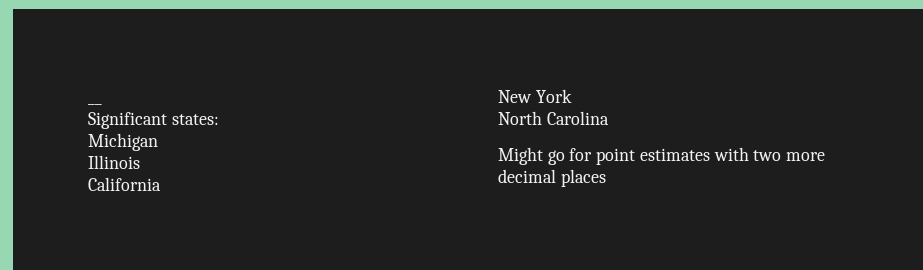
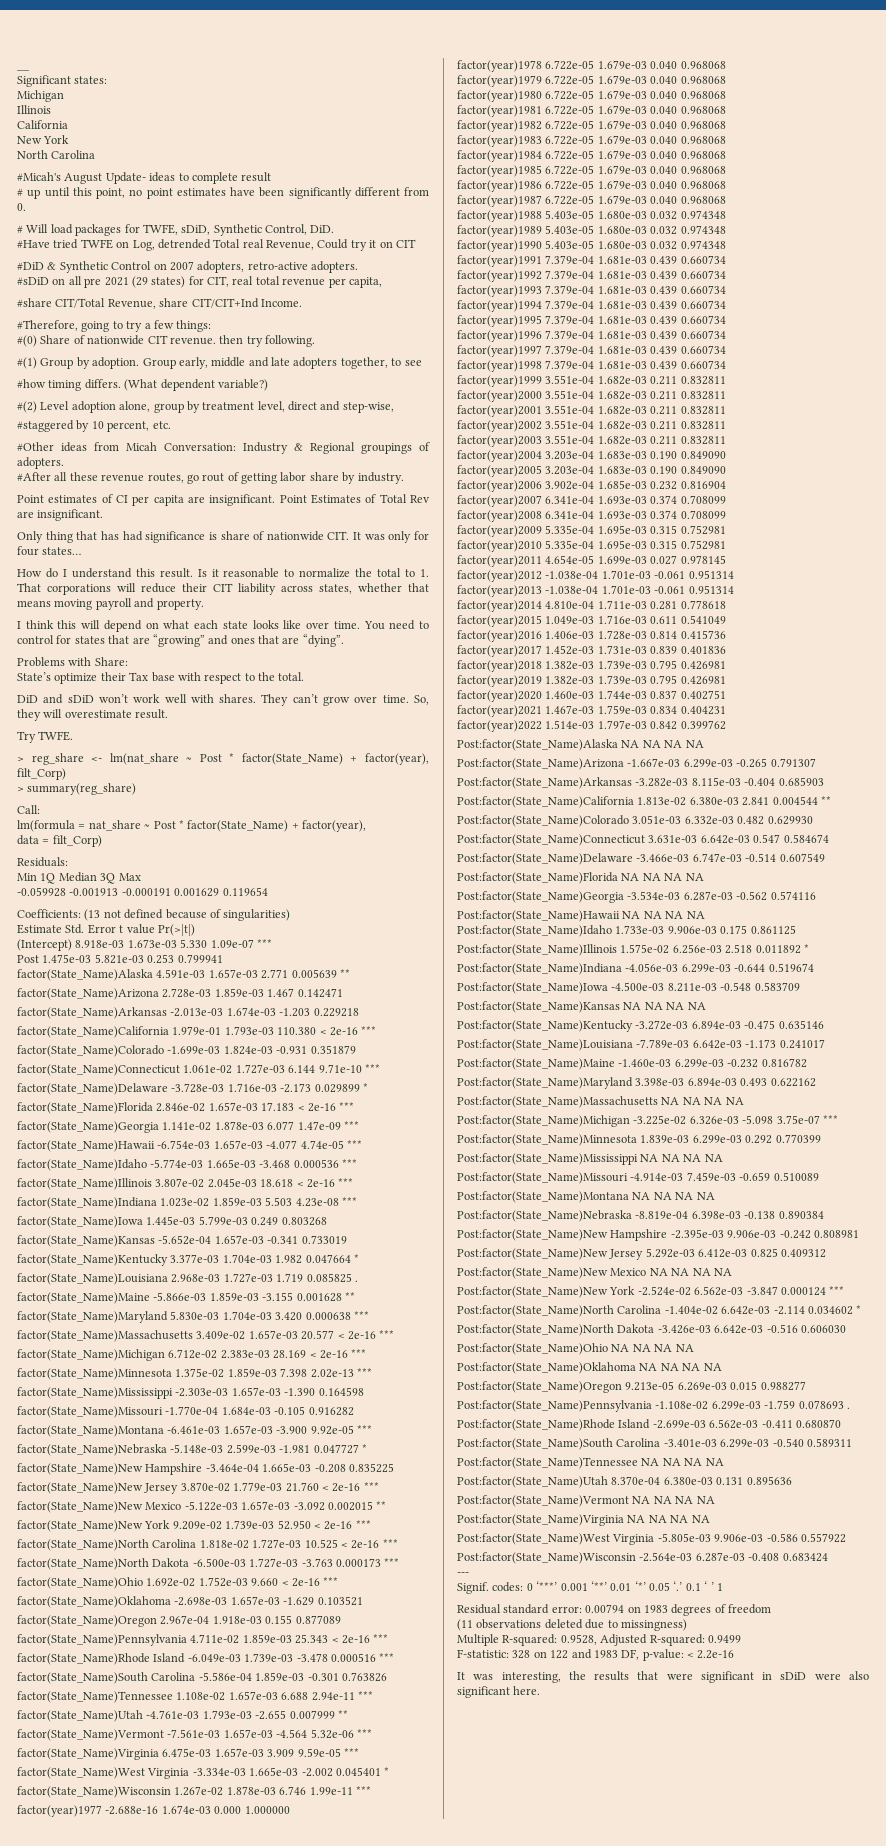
- Might go for point estimates with two more decimal places
+ #Micah's August Update- ideas to complete result
+ # up until this point, no point estimates have been significantly different from 0.
+ # Will load packages for TWFE, sDiD, Synthetic Control, DiD.
+ #Have tried TWFE on Log, detrended Total real Revenue, Could try it on CIT
+ #DiD & Synthetic Control on 2007 adopters, retro-active adopters.
+ #sDiD on all pre 2021 (29 states) for CIT, real total revenue per capita,
+ #share CIT/Total Revenue, share CIT/CIT+Ind Income.
+ #Therefore, going to try a few things:
+ #(0) Share of nationwide CIT revenue. then try following.
+ #(1) Group by adoption. Group early, middle and late adopters together, to see
+ #how timing differs. (What dependent variable?)
+ #(2) Level adoption alone, group by treatment level, direct and step-wise,
+ #staggered by 10 percent, etc.
+ #Other ideas from Micah Conversation: Industry & Regional groupings of adopters.
+ #After all these revenue routes, go rout of getting labor share by industry.
+ Point estimates of CI per capita are insignificant. Point Estimates of Total Rev are insignificant.
+ Only thing that has had significance is share of nationwide CIT. It was only for four states…
+ How do I understand this result. Is it reasonable to normalize the total to 1. That corporations will reduce their CIT liability across states, whether that means moving payroll and property.
+ I think this will depend on what each state looks like over time. You need to control for states that are “growing” and ones that are “dying”.
+ Problems with Share:
+ State’s optimize their Tax base with respect to the total.
+ DiD and sDiD won’t work well with shares. They can’t grow over time. So, they will overestimate result.
+ Try TWFE.
+ > reg_share <- lm(nat_share ~ Post * factor(State_Name) + factor(year), filt_Corp)
+ > summary(reg_share)
+ Call:
+ lm(formula = nat_share ~ Post * factor(State_Name) + factor(year),
+ data = filt_Corp)
+ Residuals:
+ Min 1Q Median 3Q Max
+ -0.059928 -0.001913 -0.000191 0.001629 0.119654
+ Coefficients: (13 not defined because of singularities)
+ Estimate Std. Error t value Pr(>|t|)
+ (Intercept) 8.918e-03 1.673e-03 5.330 1.09e-07 ***
+ Post 1.475e-03 5.821e-03 0.253 0.799941
+ factor(State_Name)Alaska 4.591e-03 1.657e-03 2.771 0.005639 **
+ factor(State_Name)Arizona 2.728e-03 1.859e-03 1.467 0.142471
+ factor(State_Name)Arkansas -2.013e-03 1.674e-03 -1.203 0.229218
+ factor(State_Name)California 1.979e-01 1.793e-03 110.380 < 2e-16 ***
+ factor(State_Name)Colorado -1.699e-03 1.824e-03 -0.931 0.351879
+ factor(State_Name)Connecticut 1.061e-02 1.727e-03 6.144 9.71e-10 ***
+ factor(State_Name)Delaware -3.728e-03 1.716e-03 -2.173 0.029899 *
+ factor(State_Name)Florida 2.846e-02 1.657e-03 17.183 < 2e-16 ***
+ factor(State_Name)Georgia 1.141e-02 1.878e-03 6.077 1.47e-09 ***
+ factor(State_Name)Hawaii -6.754e-03 1.657e-03 -4.077 4.74e-05 ***
+ factor(State_Name)Idaho -5.774e-03 1.665e-03 -3.468 0.000536 ***
+ factor(State_Name)Illinois 3.807e-02 2.045e-03 18.618 < 2e-16 ***
+ factor(State_Name)Indiana 1.023e-02 1.859e-03 5.503 4.23e-08 ***
+ factor(State_Name)Iowa 1.445e-03 5.799e-03 0.249 0.803268
+ factor(State_Name)Kansas -5.652e-04 1.657e-03 -0.341 0.733019
+ factor(State_Name)Kentucky 3.377e-03 1.704e-03 1.982 0.047664 *
+ factor(State_Name)Louisiana 2.968e-03 1.727e-03 1.719 0.085825 .
+ factor(State_Name)Maine -5.866e-03 1.859e-03 -3.155 0.001628 **
+ factor(State_Name)Maryland 5.830e-03 1.704e-03 3.420 0.000638 ***
+ factor(State_Name)Massachusetts 3.409e-02 1.657e-03 20.577 < 2e-16 ***
+ factor(State_Name)Michigan 6.712e-02 2.383e-03 28.169 < 2e-16 ***
+ factor(State_Name)Minnesota 1.375e-02 1.859e-03 7.398 2.02e-13 ***
+ factor(State_Name)Mississippi -2.303e-03 1.657e-03 -1.390 0.164598
+ factor(State_Name)Missouri -1.770e-04 1.684e-03 -0.105 0.916282
+ factor(State_Name)Montana -6.461e-03 1.657e-03 -3.900 9.92e-05 ***
+ factor(State_Name)Nebraska -5.148e-03 2.599e-03 -1.981 0.047727 *
+ factor(State_Name)New Hampshire -3.464e-04 1.665e-03 -0.208 0.835225
+ factor(State_Name)New Jersey 3.870e-02 1.779e-03 21.760 < 2e-16 ***
+ factor(State_Name)New Mexico -5.122e-03 1.657e-03 -3.092 0.002015 **
+ factor(State_Name)New York 9.209e-02 1.739e-03 52.950 < 2e-16 ***
+ factor(State_Name)North Carolina 1.818e-02 1.727e-03 10.525 < 2e-16 ***
+ factor(State_Name)North Dakota -6.500e-03 1.727e-03 -3.763 0.000173 ***
+ factor(State_Name)Ohio 1.692e-02 1.752e-03 9.660 < 2e-16 ***
+ factor(State_Name)Oklahoma -2.698e-03 1.657e-03 -1.629 0.103521
+ factor(State_Name)Oregon 2.967e-04 1.918e-03 0.155 0.877089
+ factor(State_Name)Pennsylvania 4.711e-02 1.859e-03 25.343 < 2e-16 ***
+ factor(State_Name)Rhode Island -6.049e-03 1.739e-03 -3.478 0.000516 ***
+ factor(State_Name)South Carolina -5.586e-04 1.859e-03 -0.301 0.763826
+ factor(State_Name)Tennessee 1.108e-02 1.657e-03 6.688 2.94e-11 ***
+ factor(State_Name)Utah -4.761e-03 1.793e-03 -2.655 0.007999 **
+ factor(State_Name)Vermont -7.561e-03 1.657e-03 -4.564 5.32e-06 ***
+ factor(State_Name)Virginia 6.475e-03 1.657e-03 3.909 9.59e-05 ***
+ factor(State_Name)West Virginia -3.334e-03 1.665e-03 -2.002 0.045401 *
+ factor(State_Name)Wisconsin 1.267e-02 1.878e-03 6.746 1.99e-11 ***
+ factor(year)1977 -2.688e-16 1.674e-03 0.000 1.000000
+ factor(year)1978 6.722e-05 1.679e-03 0.040 0.968068
+ factor(year)1979 6.722e-05 1.679e-03 0.040 0.968068
+ factor(year)1980 6.722e-05 1.679e-03 0.040 0.968068
+ factor(year)1981 6.722e-05 1.679e-03 0.040 0.968068
+ factor(year)1982 6.722e-05 1.679e-03 0.040 0.968068
+ factor(year)1983 6.722e-05 1.679e-03 0.040 0.968068
+ factor(year)1984 6.722e-05 1.679e-03 0.040 0.968068
+ factor(year)1985 6.722e-05 1.679e-03 0.040 0.968068
+ factor(year)1986 6.722e-05 1.679e-03 0.040 0.968068
+ factor(year)1987 6.722e-05 1.679e-03 0.040 0.968068
+ factor(year)1988 5.403e-05 1.680e-03 0.032 0.974348
+ factor(year)1989 5.403e-05 1.680e-03 0.032 0.974348
+ factor(year)1990 5.403e-05 1.680e-03 0.032 0.974348
+ factor(year)1991 7.379e-04 1.681e-03 0.439 0.660734
+ factor(year)1992 7.379e-04 1.681e-03 0.439 0.660734
+ factor(year)1993 7.379e-04 1.681e-03 0.439 0.660734
+ factor(year)1994 7.379e-04 1.681e-03 0.439 0.660734
+ factor(year)1995 7.379e-04 1.681e-03 0.439 0.660734
+ factor(year)1996 7.379e-04 1.681e-03 0.439 0.660734
+ factor(year)1997 7.379e-04 1.681e-03 0.439 0.660734
+ factor(year)1998 7.379e-04 1.681e-03 0.439 0.660734
+ factor(year)1999 3.551e-04 1.682e-03 0.211 0.832811
+ factor(year)2000 3.551e-04 1.682e-03 0.211 0.832811
+ factor(year)2001 3.551e-04 1.682e-03 0.211 0.832811
+ factor(year)2002 3.551e-04 1.682e-03 0.211 0.832811
+ factor(year)2003 3.551e-04 1.682e-03 0.211 0.832811
+ factor(year)2004 3.203e-04 1.683e-03 0.190 0.849090
+ factor(year)2005 3.203e-04 1.683e-03 0.190 0.849090
+ factor(year)2006 3.902e-04 1.685e-03 0.232 0.816904
+ factor(year)2007 6.341e-04 1.693e-03 0.374 0.708099
+ factor(year)2008 6.341e-04 1.693e-03 0.374 0.708099
+ factor(year)2009 5.335e-04 1.695e-03 0.315 0.752981
+ factor(year)2010 5.335e-04 1.695e-03 0.315 0.752981
+ factor(year)2011 4.654e-05 1.699e-03 0.027 0.978145
+ factor(year)2012 -1.038e-04 1.701e-03 -0.061 0.951314
+ factor(year)2013 -1.038e-04 1.701e-03 -0.061 0.951314
+ factor(year)2014 4.810e-04 1.711e-03 0.281 0.778618
+ factor(year)2015 1.049e-03 1.716e-03 0.611 0.541049
+ factor(year)2016 1.406e-03 1.728e-03 0.814 0.415736
+ factor(year)2017 1.452e-03 1.731e-03 0.839 0.401836
+ factor(year)2018 1.382e-03 1.739e-03 0.795 0.426981
+ factor(year)2019 1.382e-03 1.739e-03 0.795 0.426981
+ factor(year)2020 1.460e-03 1.744e-03 0.837 0.402751
+ factor(year)2021 1.467e-03 1.759e-03 0.834 0.404231
+ factor(year)2022 1.514e-03 1.797e-03 0.842 0.399762
+ Post:factor(State_Name)Alaska NA NA NA NA
+ Post:factor(State_Name)Arizona -1.667e-03 6.299e-03 -0.265 0.791307
+ Post:factor(State_Name)Arkansas -3.282e-03 8.115e-03 -0.404 0.685903
+ Post:factor(State_Name)California 1.813e-02 6.380e-03 2.841 0.004544 **
+ Post:factor(State_Name)Colorado 3.051e-03 6.332e-03 0.482 0.629930
+ Post:factor(State_Name)Connecticut 3.631e-03 6.642e-03 0.547 0.584674
+ Post:factor(State_Name)Delaware -3.466e-03 6.747e-03 -0.514 0.607549
+ Post:factor(State_Name)Florida NA NA NA NA
+ Post:factor(State_Name)Georgia -3.534e-03 6.287e-03 -0.562 0.574116
+ Post:factor(State_Name)Hawaii NA NA NA NA
+ Post:factor(State_Name)Idaho 1.733e-03 9.906e-03 0.175 0.861125
+ Post:factor(State_Name)Illinois 1.575e-02 6.256e-03 2.518 0.011892 *
+ Post:factor(State_Name)Indiana -4.056e-03 6.299e-03 -0.644 0.519674
+ Post:factor(State_Name)Iowa -4.500e-03 8.211e-03 -0.548 0.583709
+ Post:factor(State_Name)Kansas NA NA NA NA
+ Post:factor(State_Name)Kentucky -3.272e-03 6.894e-03 -0.475 0.635146
+ Post:factor(State_Name)Louisiana -7.789e-03 6.642e-03 -1.173 0.241017
+ Post:factor(State_Name)Maine -1.460e-03 6.299e-03 -0.232 0.816782
+ Post:factor(State_Name)Maryland 3.398e-03 6.894e-03 0.493 0.622162
+ Post:factor(State_Name)Massachusetts NA NA NA NA
+ Post:factor(State_Name)Michigan -3.225e-02 6.326e-03 -5.098 3.75e-07 ***
+ Post:factor(State_Name)Minnesota 1.839e-03 6.299e-03 0.292 0.770399
+ Post:factor(State_Name)Mississippi NA NA NA NA
+ Post:factor(State_Name)Missouri -4.914e-03 7.459e-03 -0.659 0.510089
+ Post:factor(State_Name)Montana NA NA NA NA
+ Post:factor(State_Name)Nebraska -8.819e-04 6.398e-03 -0.138 0.890384
+ Post:factor(State_Name)New Hampshire -2.395e-03 9.906e-03 -0.242 0.808981
+ Post:factor(State_Name)New Jersey 5.292e-03 6.412e-03 0.825 0.409312
+ Post:factor(State_Name)New Mexico NA NA NA NA
+ Post:factor(State_Name)New York -2.524e-02 6.562e-03 -3.847 0.000124 ***
+ Post:factor(State_Name)North Carolina -1.404e-02 6.642e-03 -2.114 0.034602 *
+ Post:factor(State_Name)North Dakota -3.426e-03 6.642e-03 -0.516 0.606030
+ Post:factor(State_Name)Ohio NA NA NA NA
+ Post:factor(State_Name)Oklahoma NA NA NA NA
+ Post:factor(State_Name)Oregon 9.213e-05 6.269e-03 0.015 0.988277
+ Post:factor(State_Name)Pennsylvania -1.108e-02 6.299e-03 -1.759 0.078693 .
+ Post:factor(State_Name)Rhode Island -2.699e-03 6.562e-03 -0.411 0.680870
+ Post:factor(State_Name)South Carolina -3.401e-03 6.299e-03 -0.540 0.589311
+ Post:factor(State_Name)Tennessee NA NA NA NA
+ Post:factor(State_Name)Utah 8.370e-04 6.380e-03 0.131 0.895636
+ Post:factor(State_Name)Vermont NA NA NA NA
+ Post:factor(State_Name)Virginia NA NA NA NA
+ Post:factor(State_Name)West Virginia -5.805e-03 9.906e-03 -0.586 0.557922
+ Post:factor(State_Name)Wisconsin -2.564e-03 6.287e-03 -0.408 0.683424
+ ---
+ Signif. codes: 0 ‘***’ 0.001 ‘**’ 0.01 ‘*’ 0.05 ‘.’ 0.1 ‘ ’ 1
+ Residual standard error: 0.00794 on 1983 degrees of freedom
+ (11 observations deleted due to missingness)
+ Multiple R-squared: 0.9528, Adjusted R-squared: 0.9499
+ F-statistic: 328 on 122 and 1983 DF, p-value: < 2.2e-16
+ It was interesting, the results that were significant in sDiD were also significant here.

